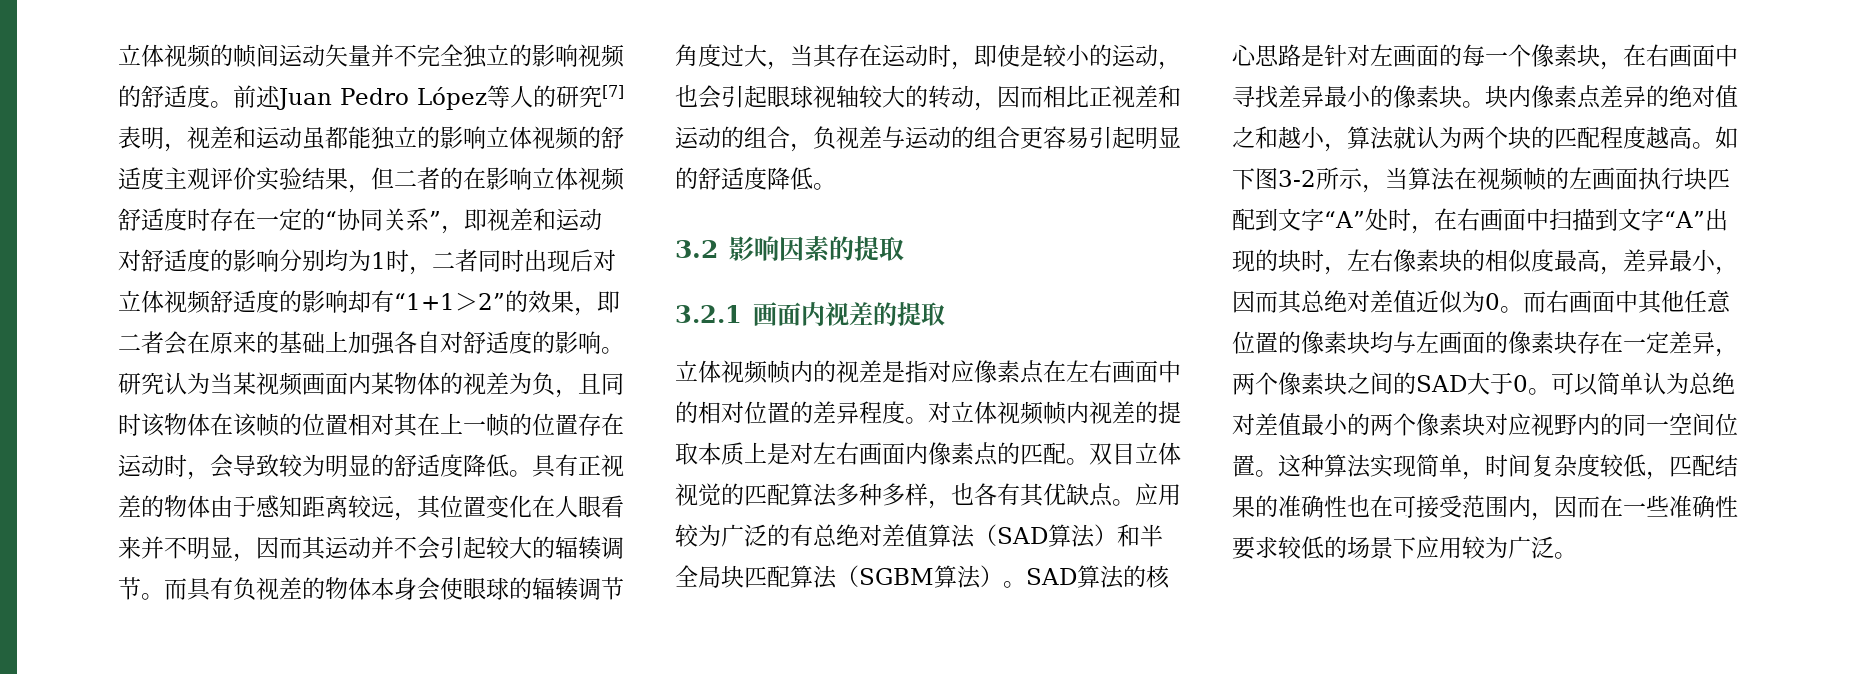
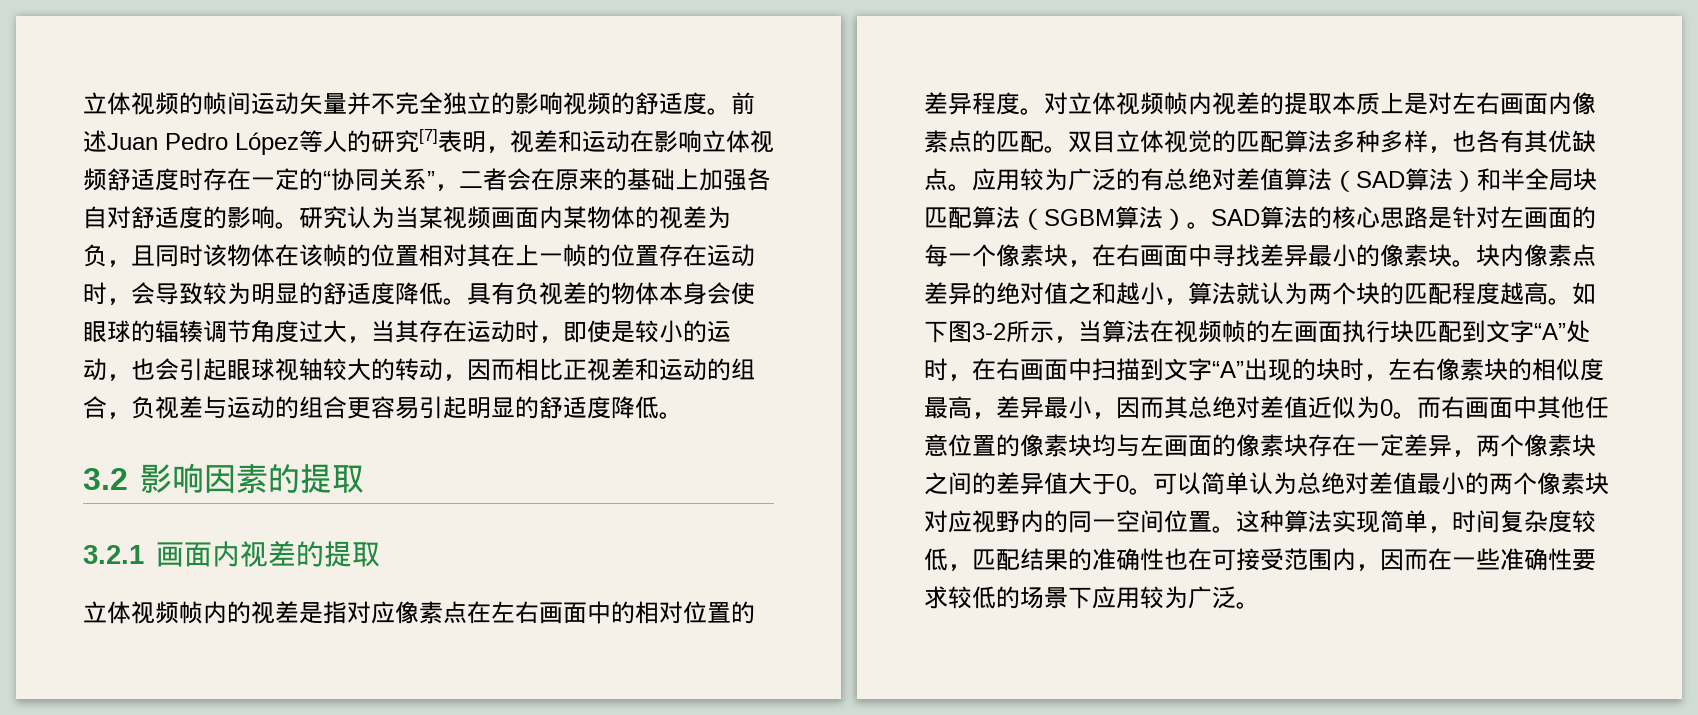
- 前述Juan Pedro López等人的研究[7]表明，视差和运动虽都能独立的影响立体视频的舒适度主观评价实验结果，但二者的在影响立体视频舒适度时存在一定的“协同关系”，即视差和运动对舒适度的影响分别均为1时，二者同时出现后对立体视频舒适度的影响却有“1+1＞2”的效果，即二者会在原来的基础上加强各自对舒适度的影响。
+ 前述Juan Pedro López等人的研究[7]表明，视差和运动在影响立体视频舒适度时存在一定的“协同关系”，二者会在原来的基础上加强各自对舒适度的影响。
- 具有正视差的物体由于感知距离较远，其位置变化在人眼看来并不明显，因而其运动并不会引起较大的辐辏调节。而具有负视差的物体本身会使眼球的辐辏调节角度过大，当其存在运动时，即使是较小的运动，也会引起眼球视轴较大的转动，因而相比正视差和运动的组合，负视差与运动的组合更容易引起明显的舒适度降低。
+ 具有负视差的物体本身会使眼球的辐辏调节角度过大，当其存在运动时，即使是较小的运动，也会引起眼球视轴较大的转动，因而相比正视差和运动的组合，负视差与运动的组合更容易引起明显的舒适度降低。
- 而右画面中其他任意位置的像素块均与左画面的像素块存在一定差异，两个像素块之间的SAD大于0。
+ 而右画面中其他任意位置的像素块均与左画面的像素块存在一定差异，两个像素块之间的差异值大于0。

